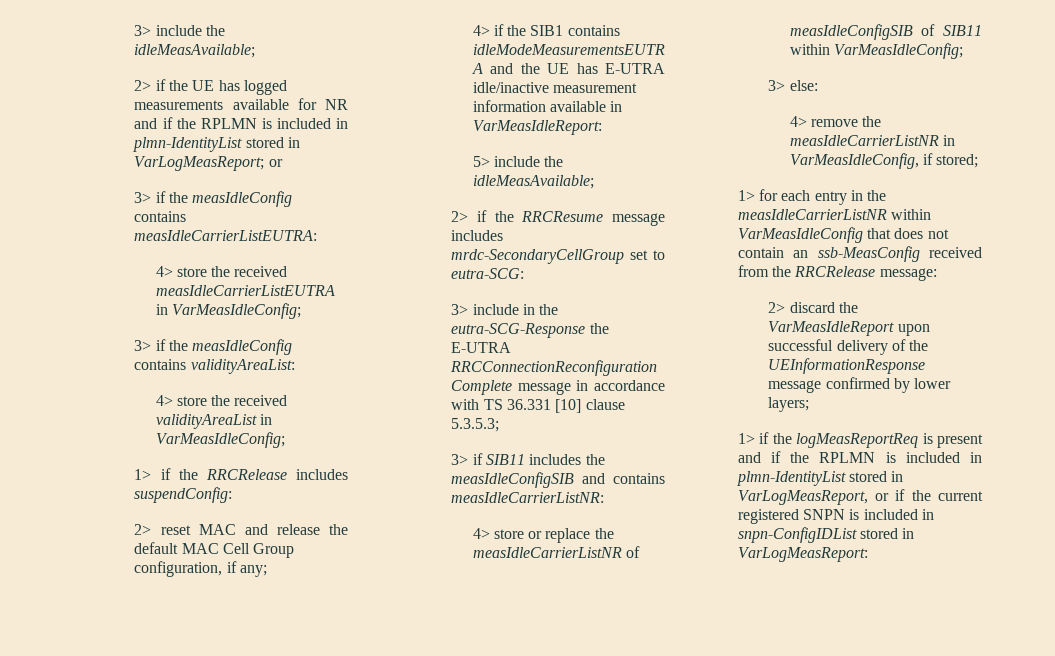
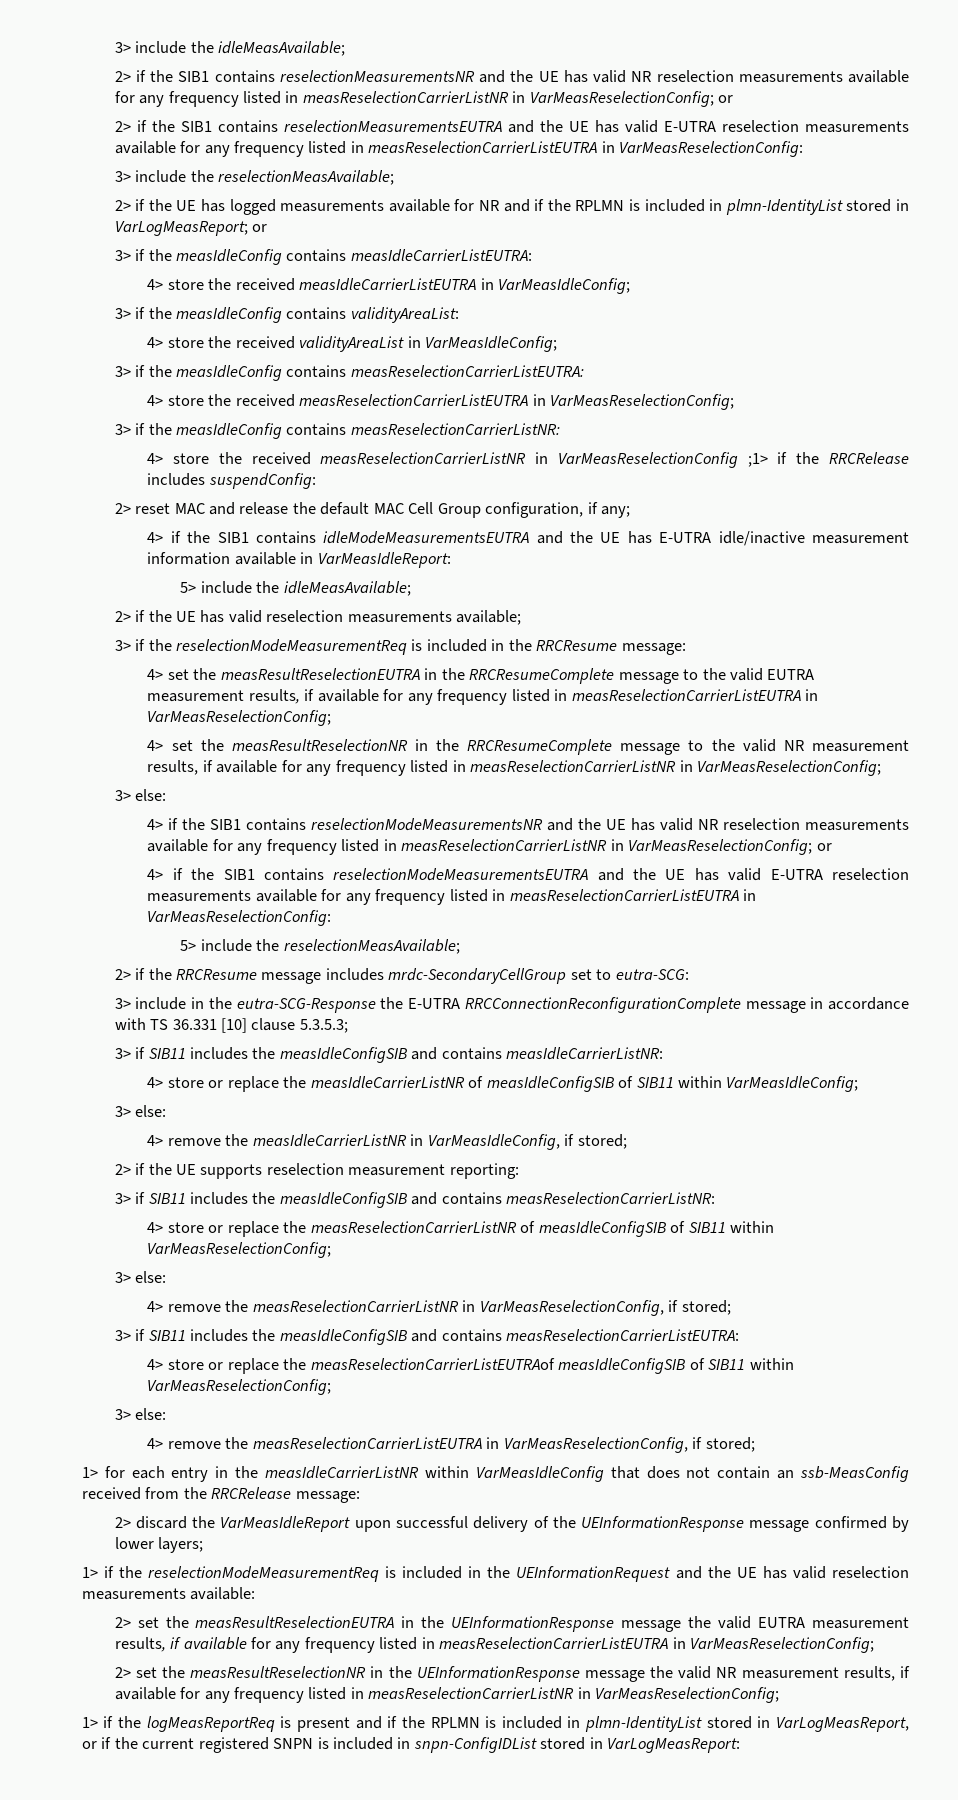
+ 2> if the SIB1 contains reselectionMeasurementsNR and the UE has valid NR reselection measurements available for any frequency listed in measReselectionCarrierListNR in VarMeasReselectionConfig; or
+ 2> if the SIB1 contains reselectionMeasurementsEUTRA and the UE has valid E-UTRA reselection measurements available for any frequency listed in measReselectionCarrierListEUTRA in VarMeasReselectionConfig:
+ 3> include the reselectionMeasAvailable;
- 1> if the RRCRelease includes suspendConfig:
+ 3> if the measIdleConfig contains measReselectionCarrierListEUTRA:
+ 4> store the received measReselectionCarrierListEUTRA in VarMeasReselectionConfig;
+ 3> if the measIdleConfig contains measReselectionCarrierListNR:
+ 4> store the received measReselectionCarrierListNR in VarMeasReselectionConfig ;1> if the RRCRelease includes suspendConfig:
+ 2> if the UE has valid reselection measurements available;
+ 3> if the reselectionModeMeasurementReq is included in the RRCResume message:
+ 4> set the measResultReselectionEUTRA in the RRCResumeComplete message to the valid EUTRA measurement results, if available for any frequency listed in measReselectionCarrierListEUTRA in VarMeasReselectionConfig;
+ 4> set the measResultReselectionNR in the RRCResumeComplete message to the valid NR measurement results, if available for any frequency listed in measReselectionCarrierListNR in VarMeasReselectionConfig;
+ 3> else:
+ 4> if the SIB1 contains reselectionModeMeasurementsNR and the UE has valid NR reselection measurements available for any frequency listed in measReselectionCarrierListNR in VarMeasReselectionConfig; or
+ 4> if the SIB1 contains reselectionModeMeasurementsEUTRA and the UE has valid E-UTRA reselection measurements available for any frequency listed in measReselectionCarrierListEUTRA in VarMeasReselectionConfig:
+ 5> include the reselectionMeasAvailable;
+ 2> if the UE supports reselection measurement reporting:
+ 3> if SIB11 includes the measIdleConfigSIB and contains measReselectionCarrierListNR:
+ 4> store or replace the measReselectionCarrierListNR of measIdleConfigSIB of SIB11 within VarMeasReselectionConfig;
+ 3> else:
+ 4> remove the measReselectionCarrierListNR in VarMeasReselectionConfig, if stored;
+ 3> if SIB11 includes the measIdleConfigSIB and contains measReselectionCarrierListEUTRA:
+ 4> store or replace the measReselectionCarrierListEUTRAof measIdleConfigSIB of SIB11 within VarMeasReselectionConfig;
+ 3> else:
+ 4> remove the measReselectionCarrierListEUTRA in VarMeasReselectionConfig, if stored;
+ 1> if the reselectionModeMeasurementReq is included in the UEInformationRequest and the UE has valid reselection measurements available:
+ 2> set the measResultReselectionEUTRA in the UEInformationResponse message the valid EUTRA measurement results, if available for any frequency listed in measReselectionCarrierListEUTRA in VarMeasReselectionConfig;
+ 2> set the measResultReselectionNR in the UEInformationResponse message the valid NR measurement results, if available for any frequency listed in measReselectionCarrierListNR in VarMeasReselectionConfig;

